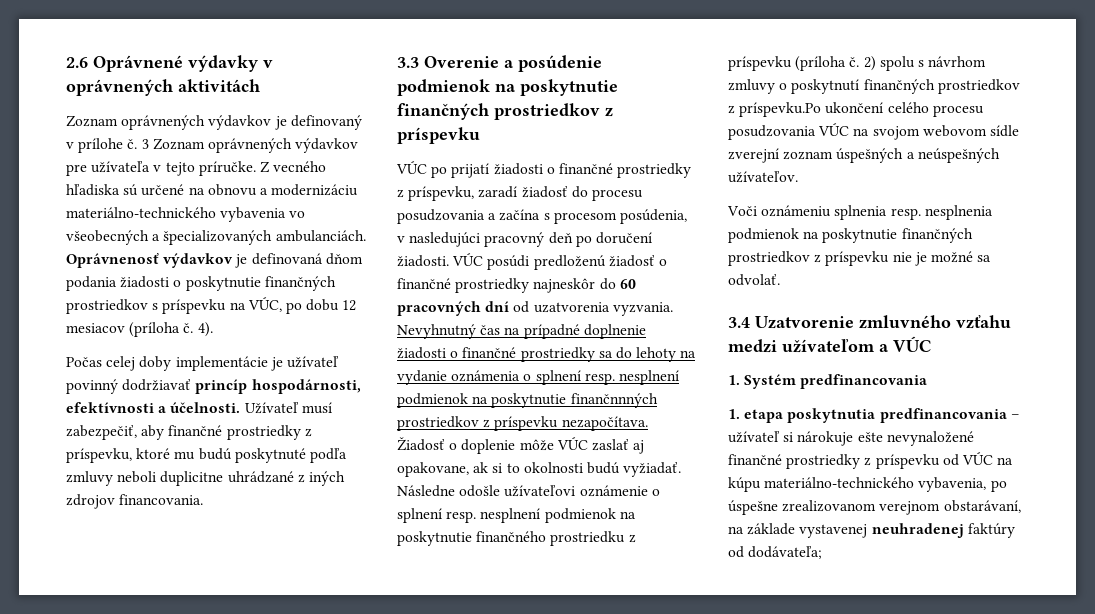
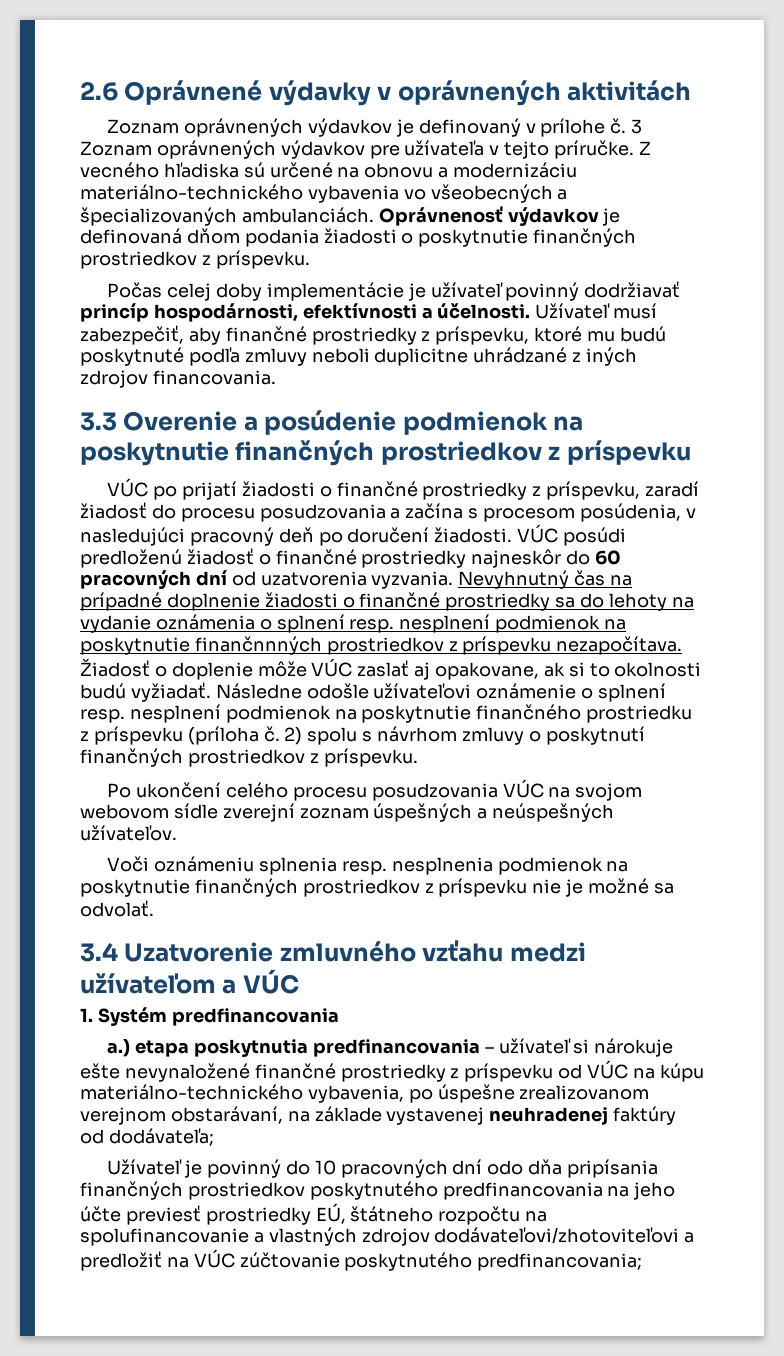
- Oprávnenosť výdavkov je definovaná dňom podania žiadosti o poskytnutie finančných prostriedkov s príspevku na VÚC, po dobu 12 mesiacov (príloha č. 4).
+ Oprávnenosť výdavkov je definovaná dňom podania žiadosti o poskytnutie finančných prostriedkov z príspevku.
- 2) spolu s návrhom zmluvy o poskytnutí finančných prostriedkov z príspevku.Po ukončení celého procesu posudzovania VÚC na svojom webovom sídle zverejní zoznam úspešných a neúspešných užívateľov.
+ 2) spolu s návrhom zmluvy o poskytnutí finančných prostriedkov z príspevku.
+ Po ukončení celého procesu posudzovania VÚC na svojom webovom sídle zverejní zoznam úspešných a neúspešných užívateľov.
- 1. etapa poskytnutia predfinancovania – užívateľ si nárokuje ešte nevynaložené finančné prostriedky z príspevku od VÚC na kúpu materiálno-technického vybavenia, po úspešne zrealizovanom verejnom obstarávaní, na základe vystavenej neuhradenej faktúry od dodávateľa;
+ a.) etapa poskytnutia predfinancovania – užívateľ si nárokuje ešte nevynaložené finančné prostriedky z príspevku od VÚC na kúpu materiálno-technického vybavenia, po úspešne zrealizovanom verejnom obstarávaní, na základe vystavenej neuhradenej faktúry od dodávateľa;
+ Užívateľ je povinný do 10 pracovných dní odo dňa pripísania finančných prostriedkov poskytnutého predfinancovania na jeho účte previesť prostriedky EÚ, štátneho rozpočtu na spolufinancovanie a vlastných zdrojov dodávateľovi/zhotoviteľovi a predložiť na VÚC zúčtovanie poskytnutého predfinancovania;

